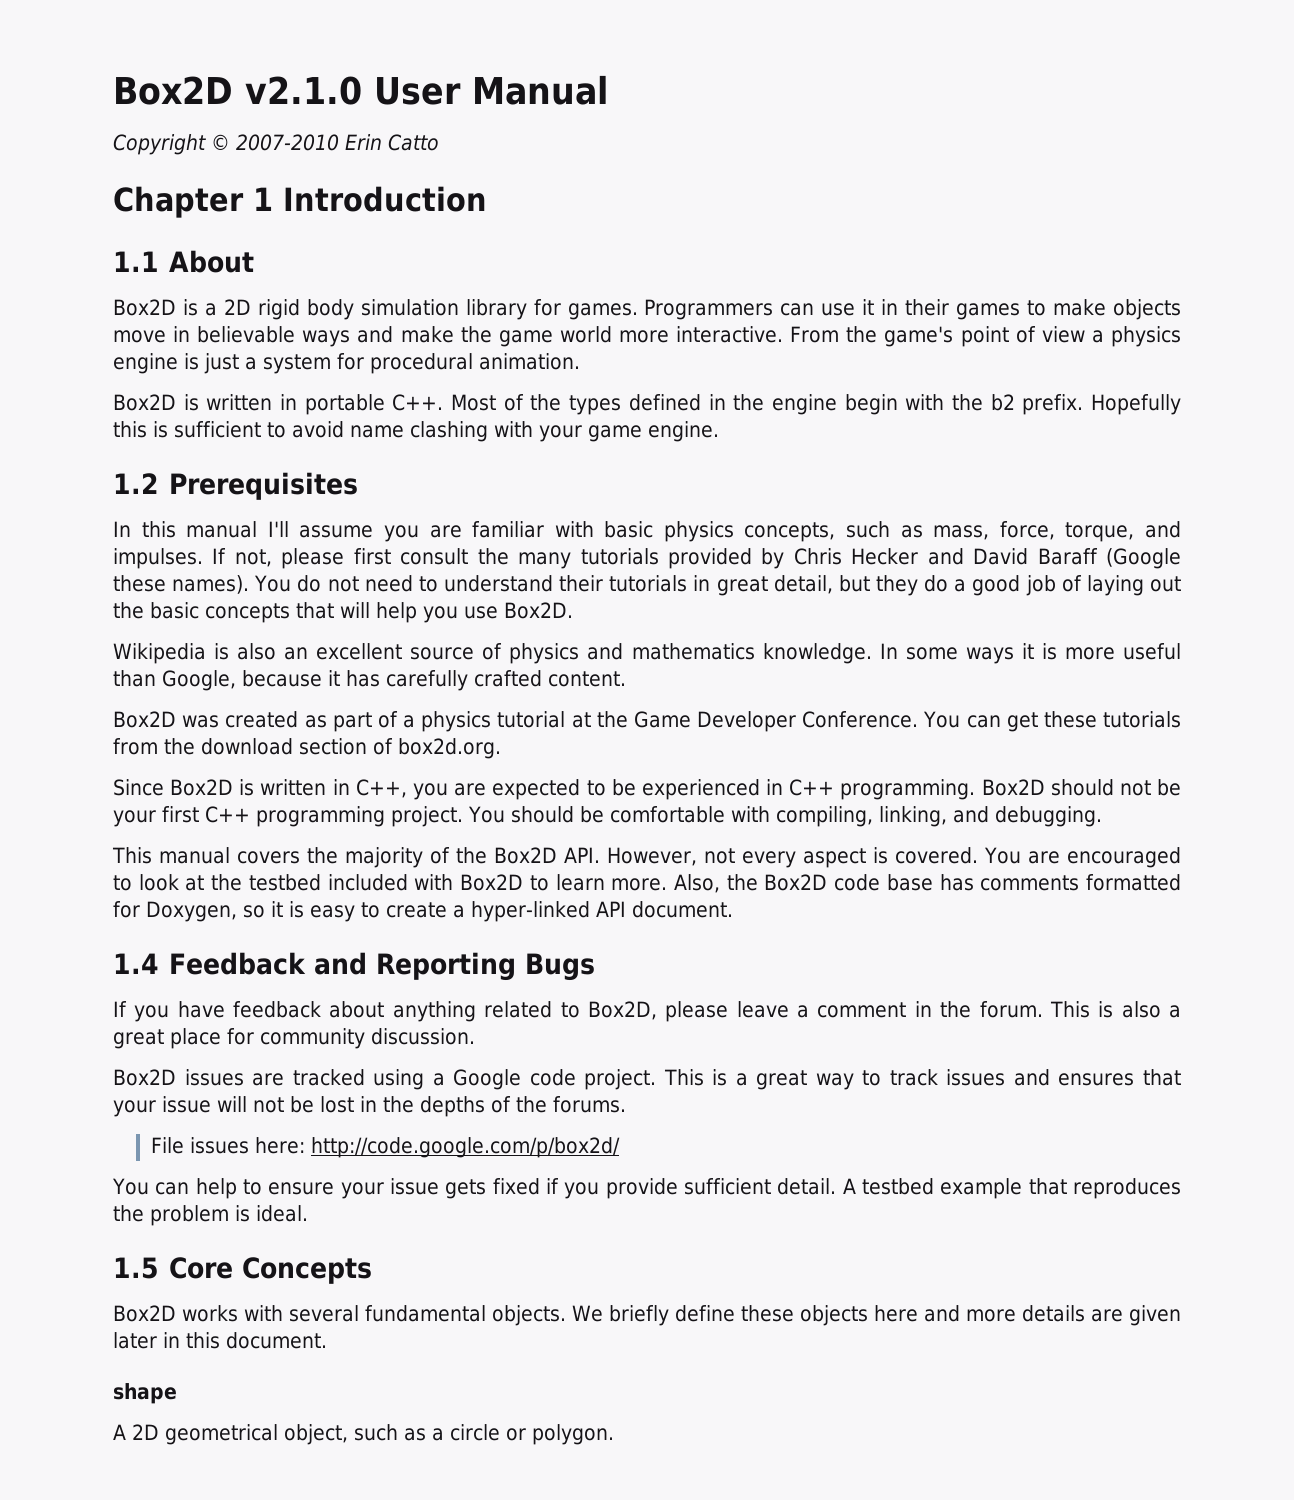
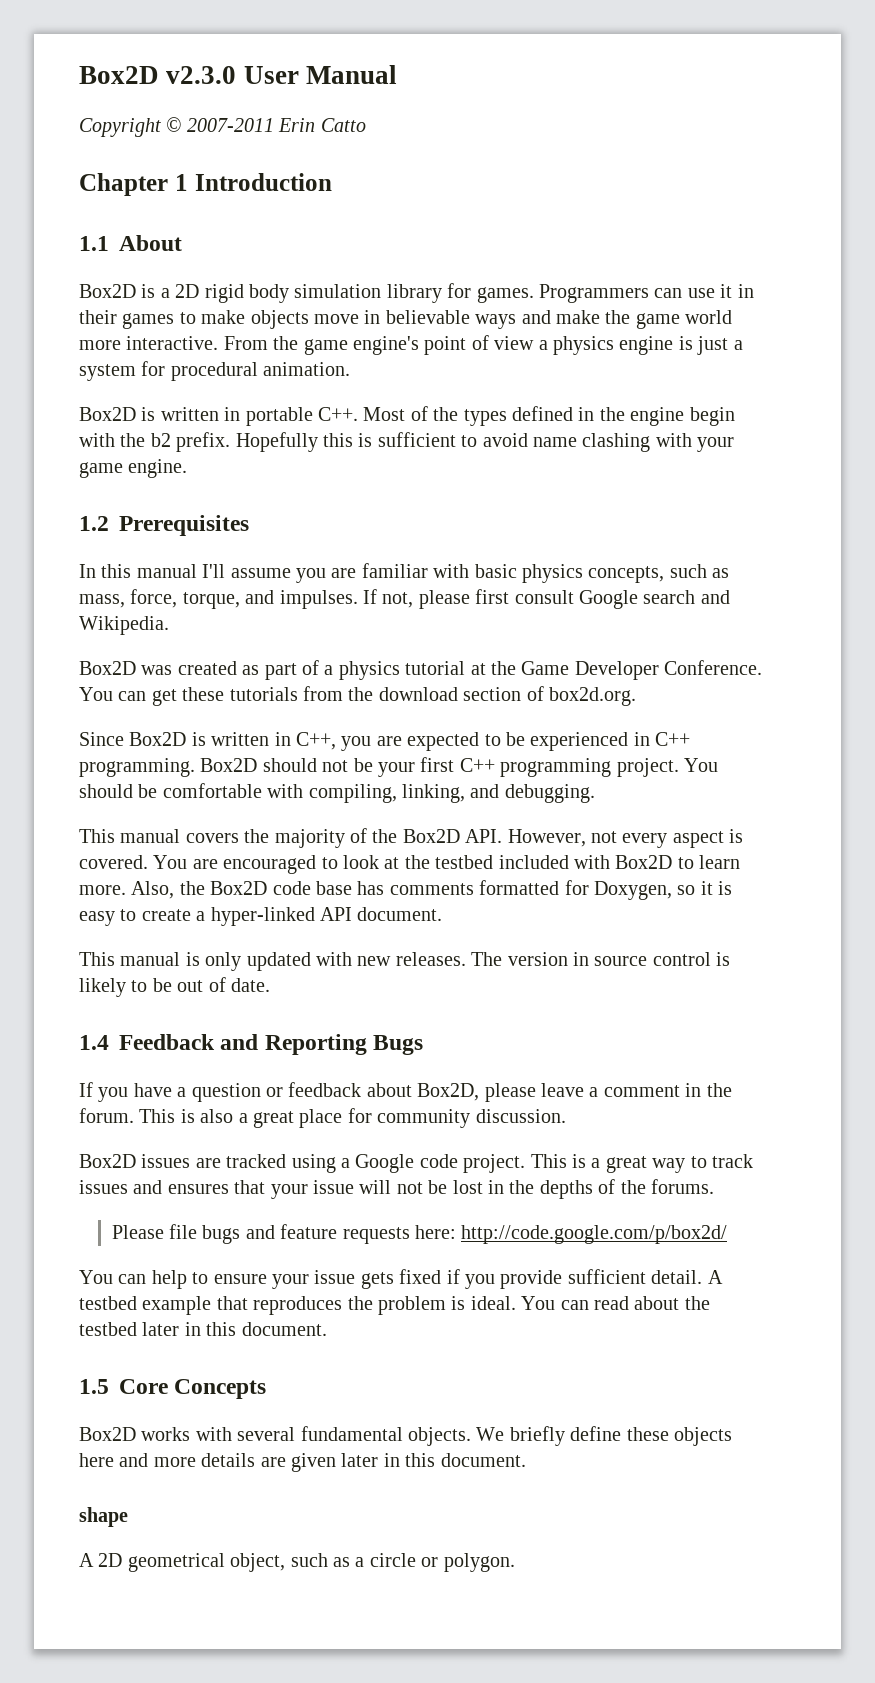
- Box2D v2.1.0 User Manual
+ Box2D v2.3.0 User Manual
- Copyright © 2007-2010 Erin Catto
+ Copyright © 2007-2011 Erin Catto
- From the game's point of view a physics engine is just a system for procedural animation.
+ From the game engine's point of view a physics engine is just a system for procedural animation.
- If not, please first consult the many tutorials provided by Chris Hecker and David Baraff (Google these names). You do not need to understand their tutorials in great detail, but they do a good job of laying out the basic concepts that will help you use Box2D.
- Wikipedia is also an excellent source of physics and mathematics knowledge. In some ways it is more useful than Google, because it has carefully crafted content.
+ If not, please first consult Google search and Wikipedia.
+ This manual is only updated with new releases. The version in source control is likely to be out of date.
- If you have feedback about anything related to Box2D, please leave a comment in the forum.
+ If you have a question or feedback about Box2D, please leave a comment in the forum.
- File issues here: http://code.google.com/p/box2d/
+ Please file bugs and feature requests here: http://code.google.com/p/box2d/
+ You can read about the testbed later in this document.

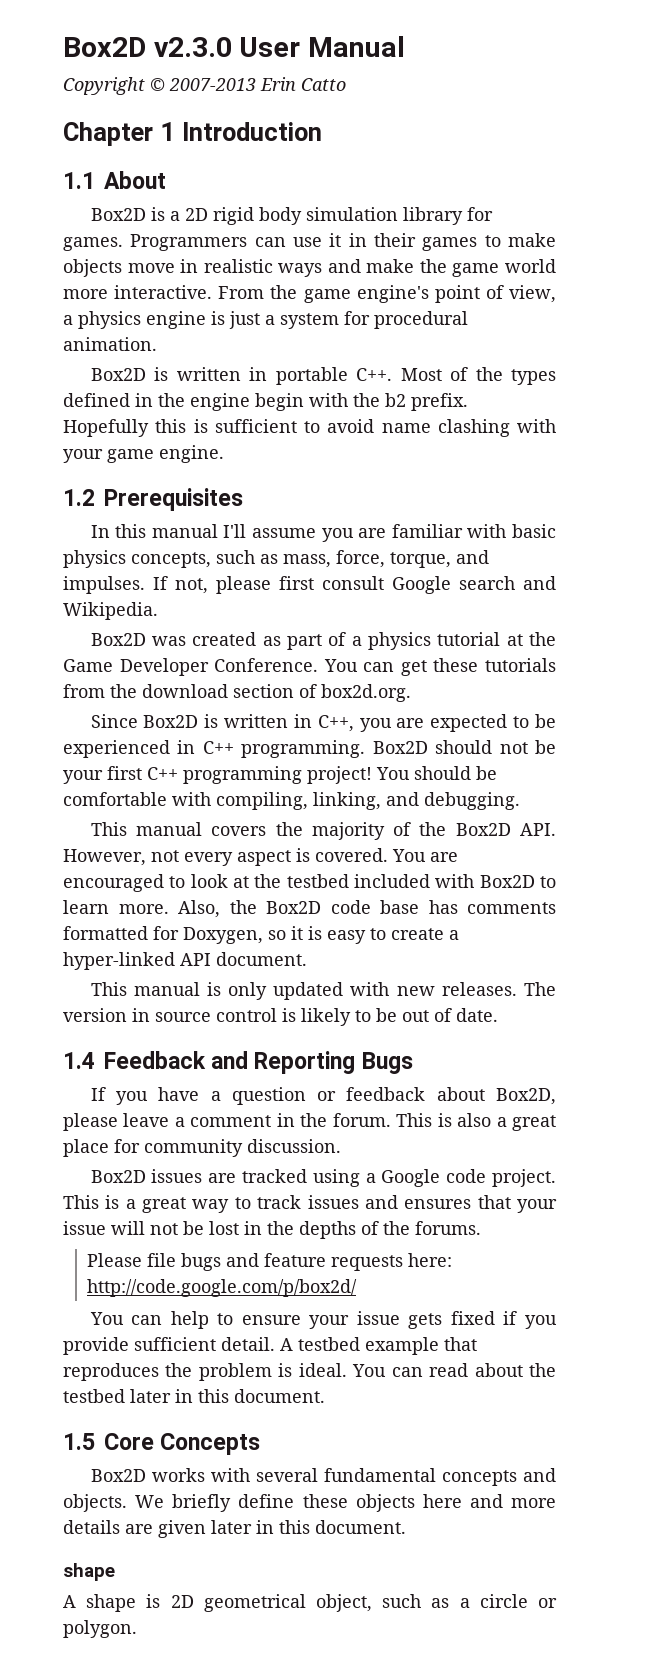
- Copyright © 2007-2011 Erin Catto
+ Copyright © 2007-2013 Erin Catto
- Programmers can use it in their games to make objects move in believable ways and make the game world more interactive.
+ Programmers can use it in their games to make objects move in realistic ways and make the game world more interactive.
- From the game engine's point of view a physics engine is just a system for procedural animation.
+ From the game engine's point of view, a physics engine is just a system for procedural animation.
- Box2D should not be your first C++ programming project.
+ Box2D should not be your first C++ programming project!
- Box2D works with several fundamental objects.
+ Box2D works with several fundamental concepts and objects.
- A 2D geometrical object, such as a circle or polygon.
+ A shape is 2D geometrical object, such as a circle or polygon.

